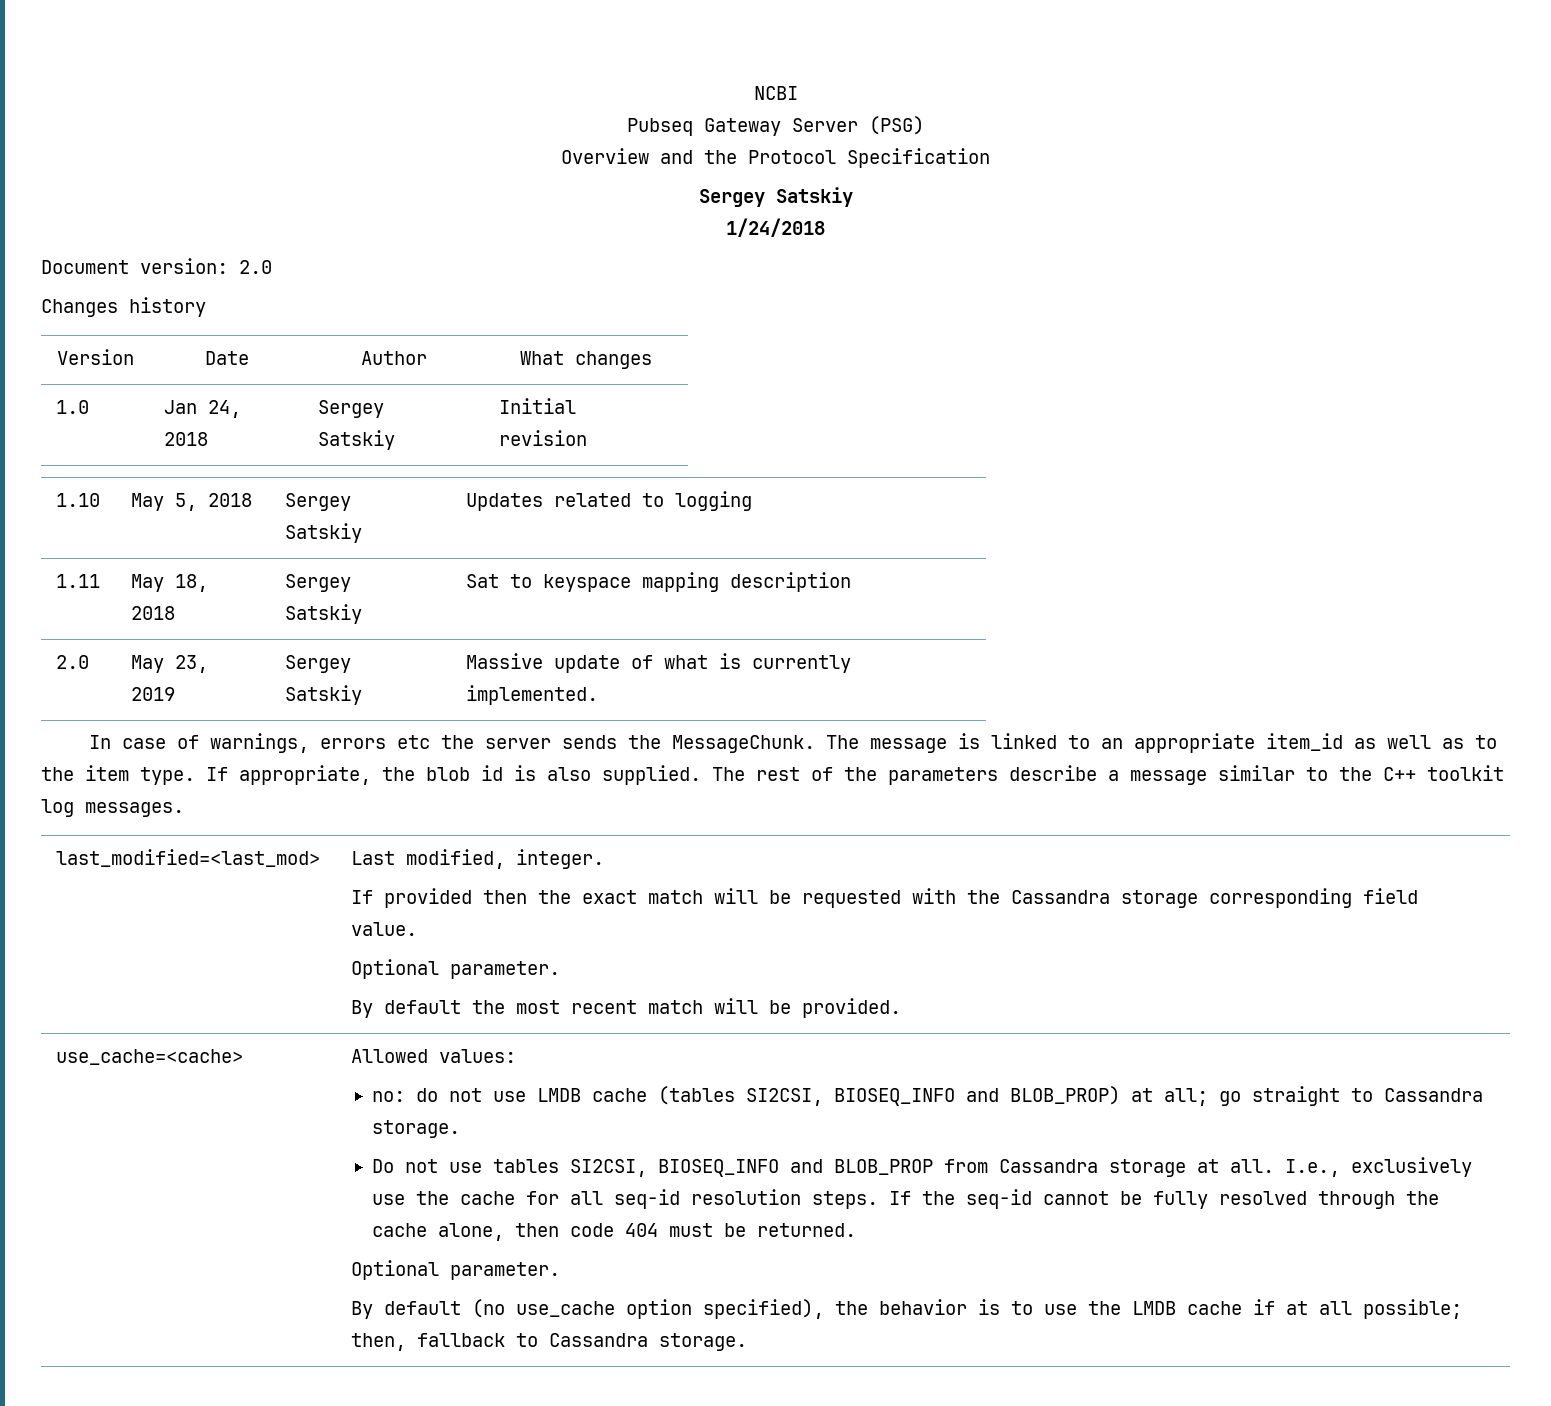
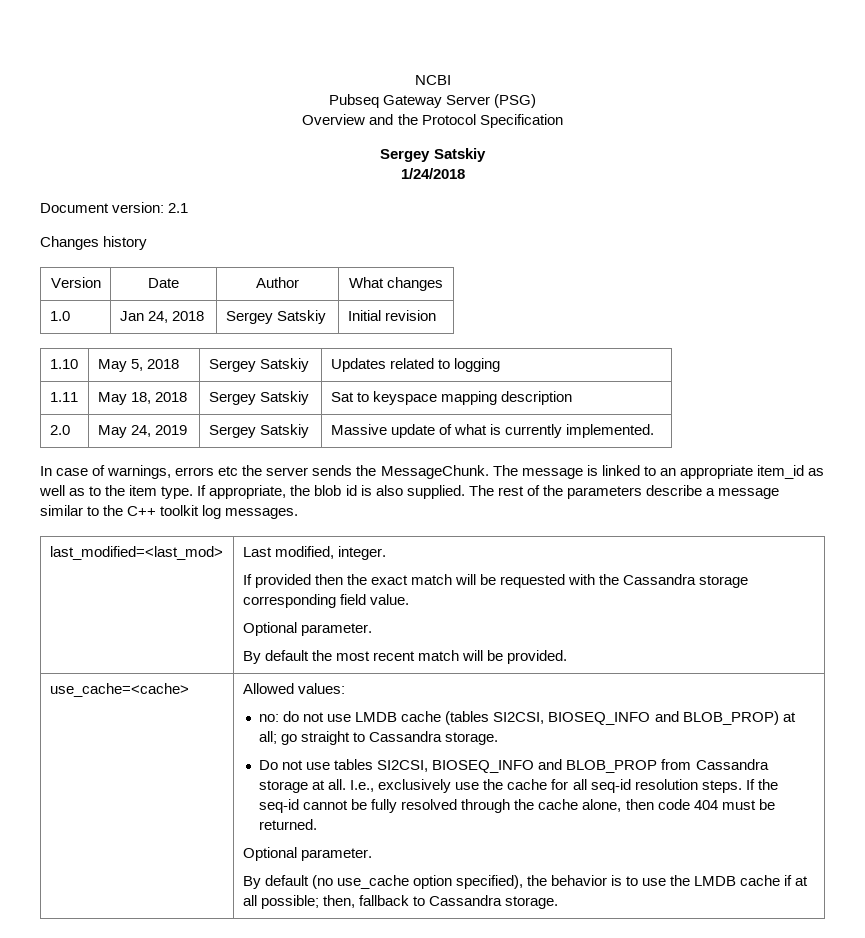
- Document version: 2.0
+ Document version: 2.1
- 2.0 | May 23, 2019 | Sergey Satskiy | Massive update of what is currently implemented.
+ 2.0 | May 24, 2019 | Sergey Satskiy | Massive update of what is currently implemented.

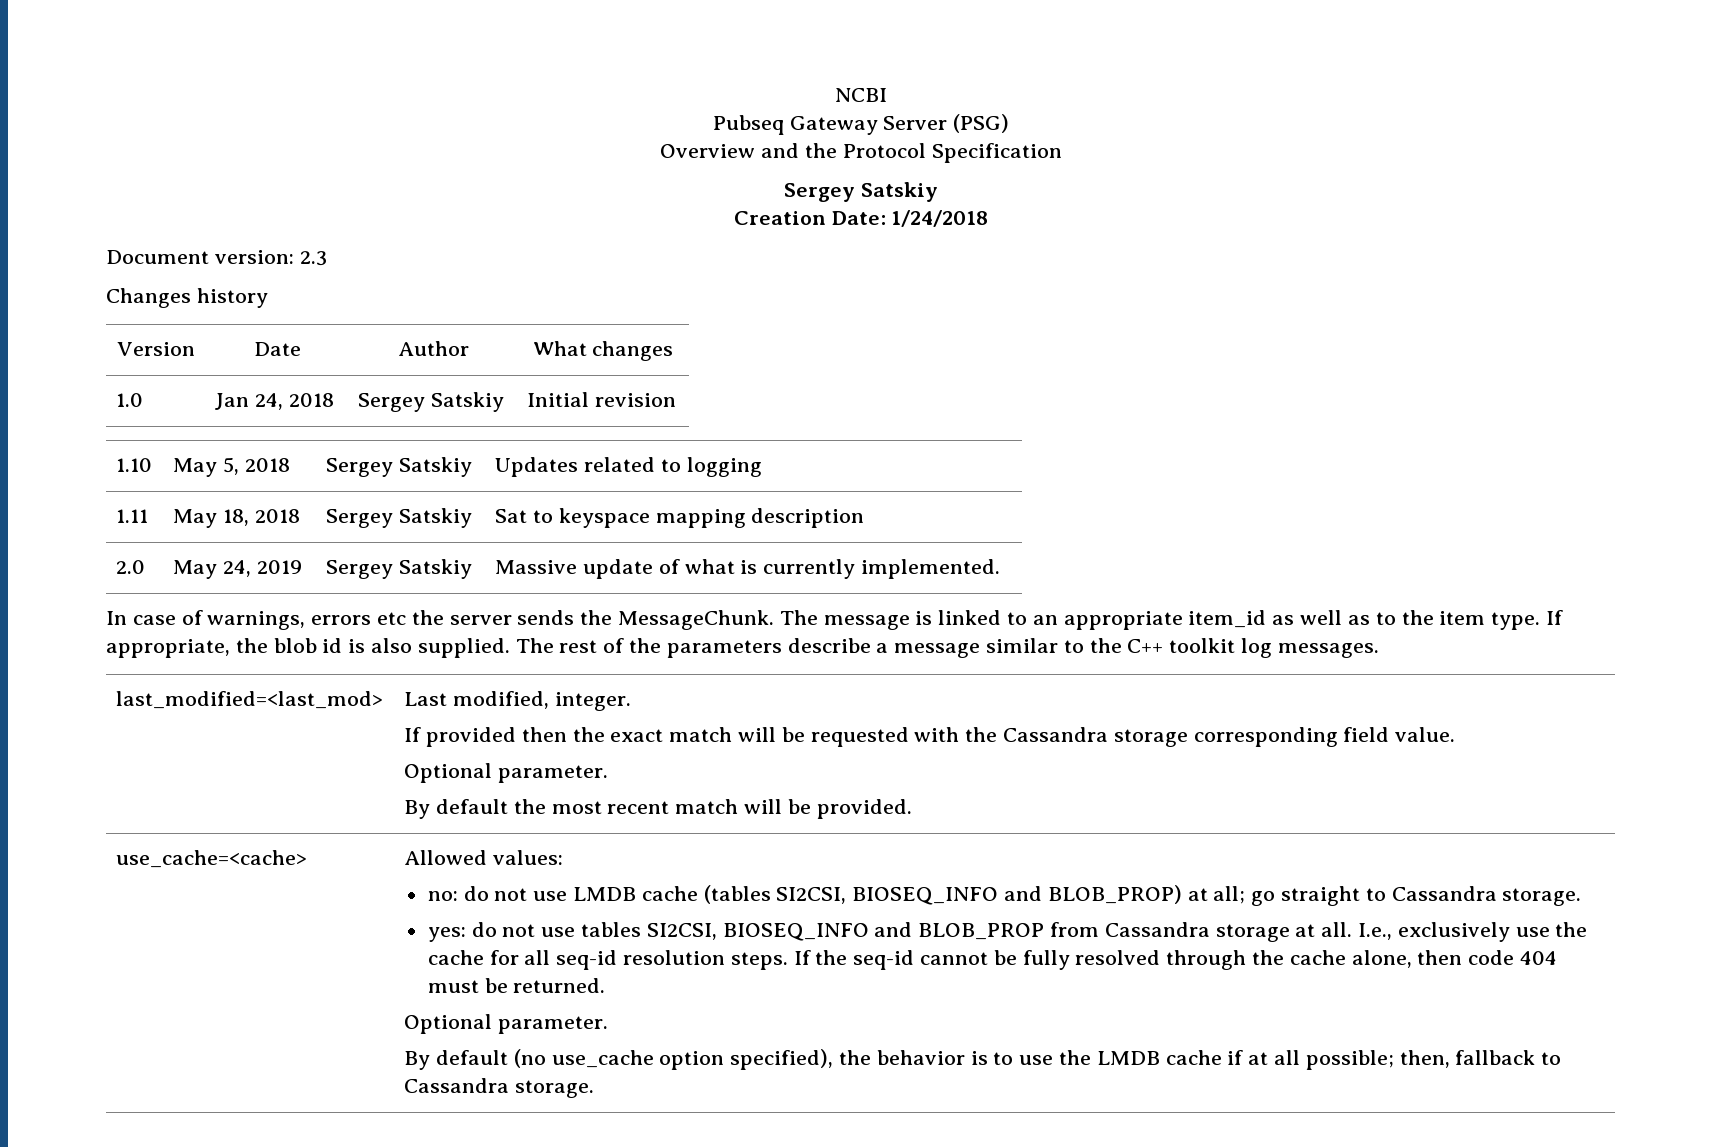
- 1/24/2018
+ Creation Date: 1/24/2018
- Document version: 2.1
+ Document version: 2.3
- Do not use tables SI2CSI, BIOSEQ_INFO and BLOB_PROP from Cassandra storage at all.
+ yes: do not use tables SI2CSI, BIOSEQ_INFO and BLOB_PROP from Cassandra storage at all.

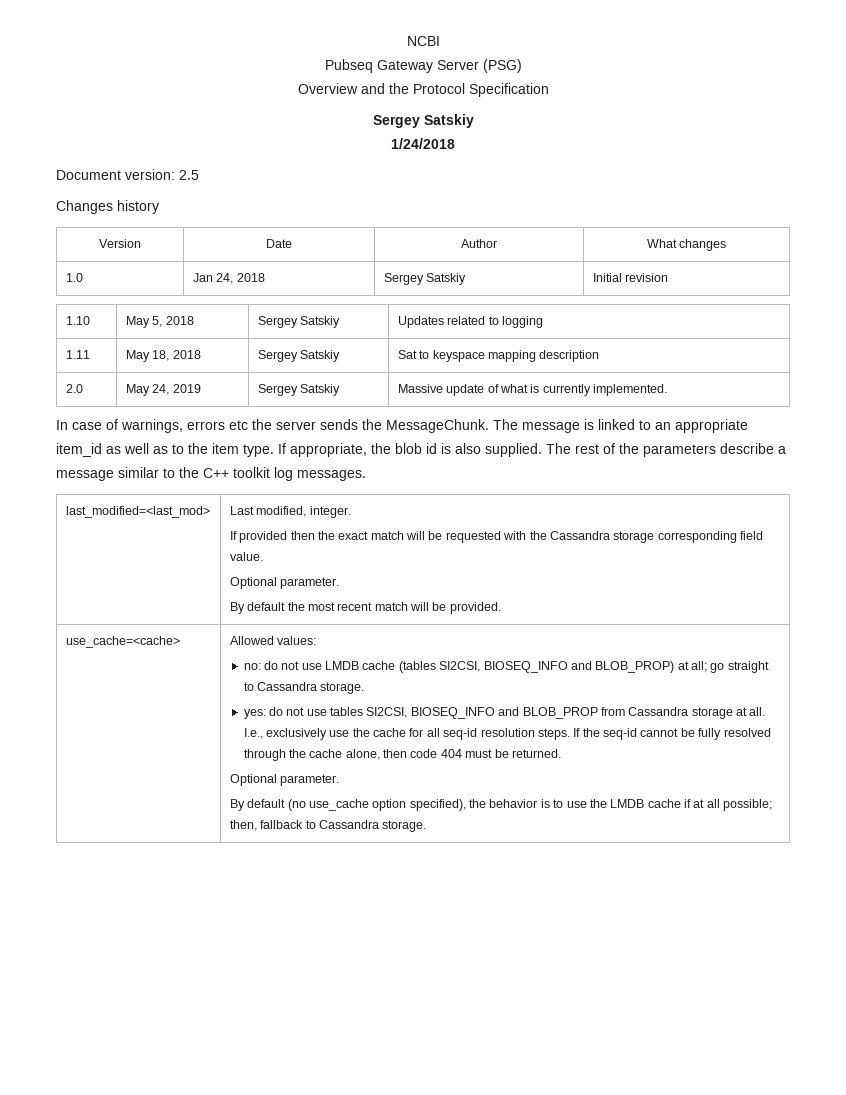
- Creation Date: 1/24/2018
+ 1/24/2018
- Document version: 2.3
+ Document version: 2.5

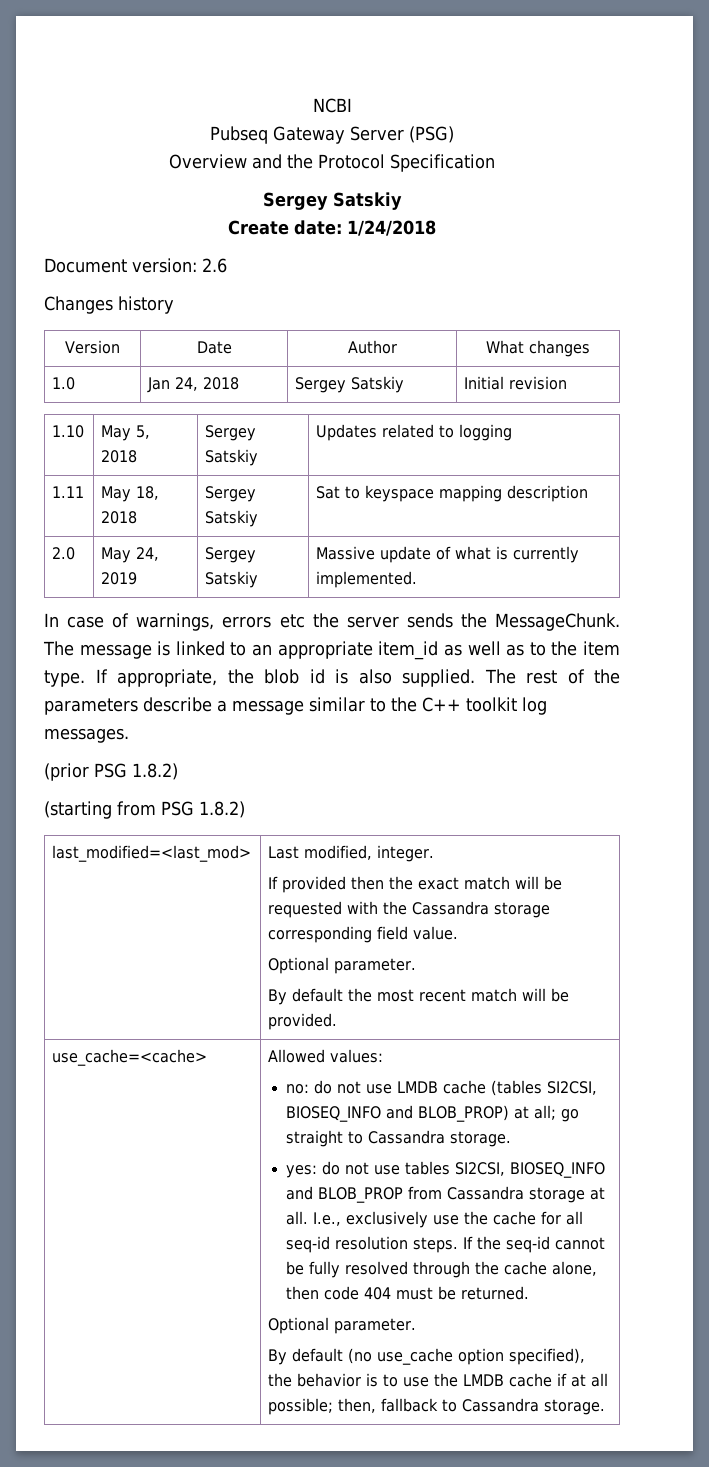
- 1/24/2018
+ Create date: 1/24/2018
- Document version: 2.5
+ Document version: 2.6
+ (prior PSG 1.8.2)
+ (starting from PSG 1.8.2)

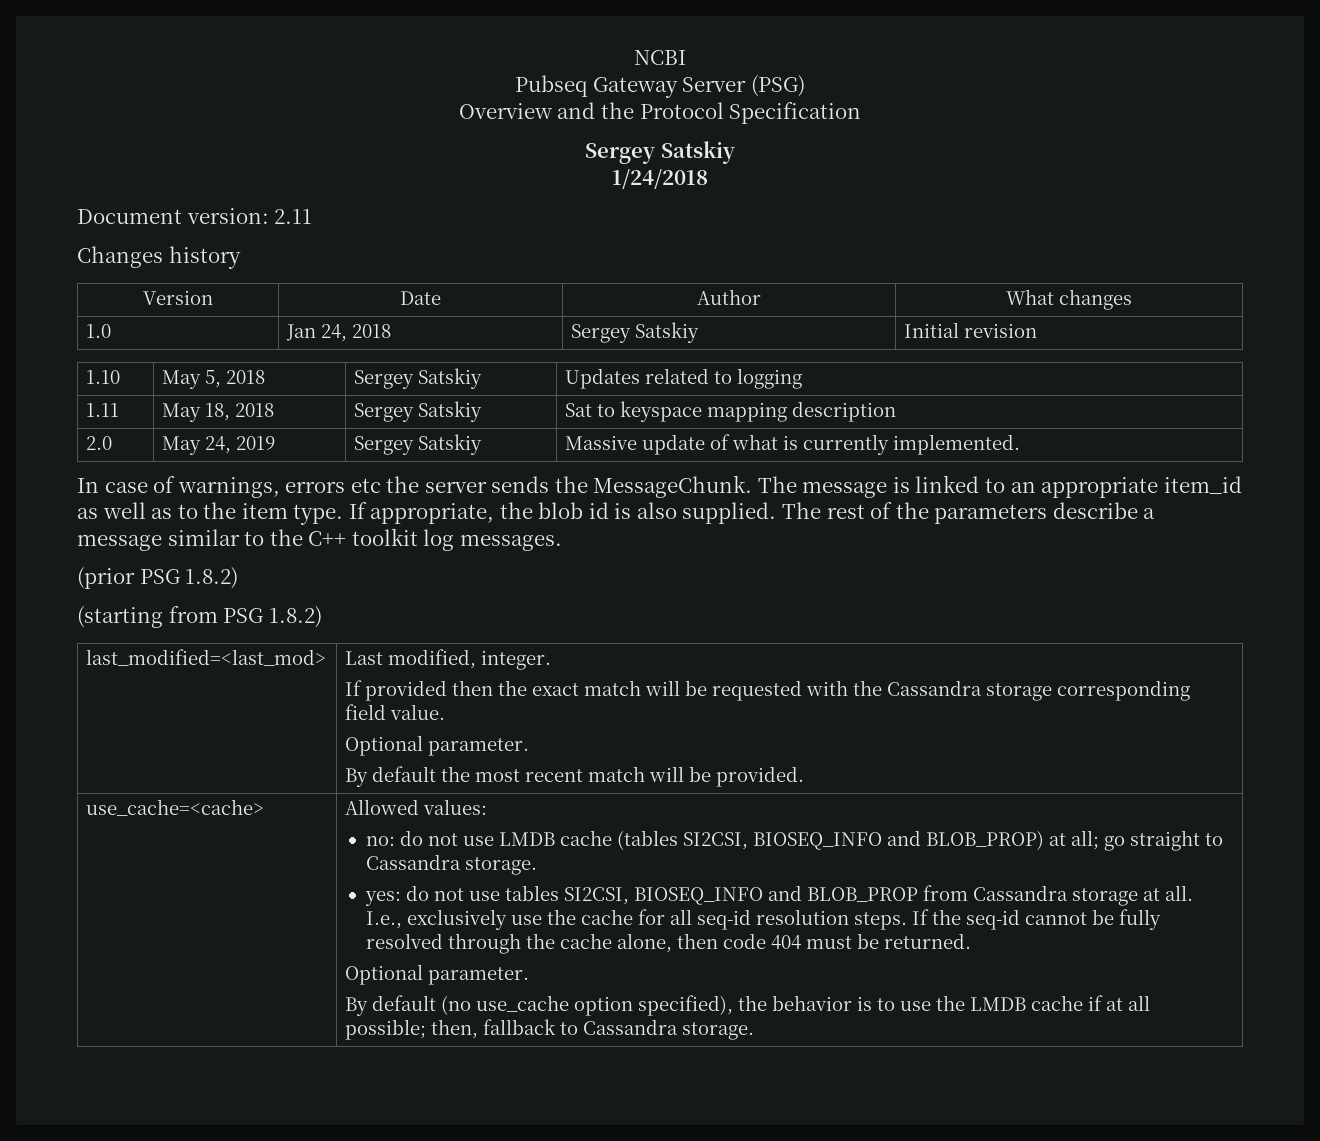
- Create date: 1/24/2018
+ 1/24/2018
- Document version: 2.6
+ Document version: 2.11

